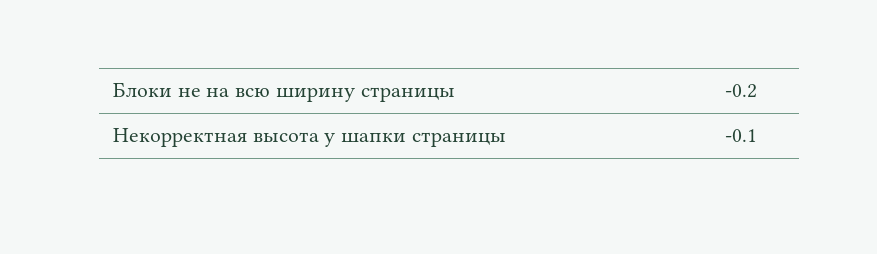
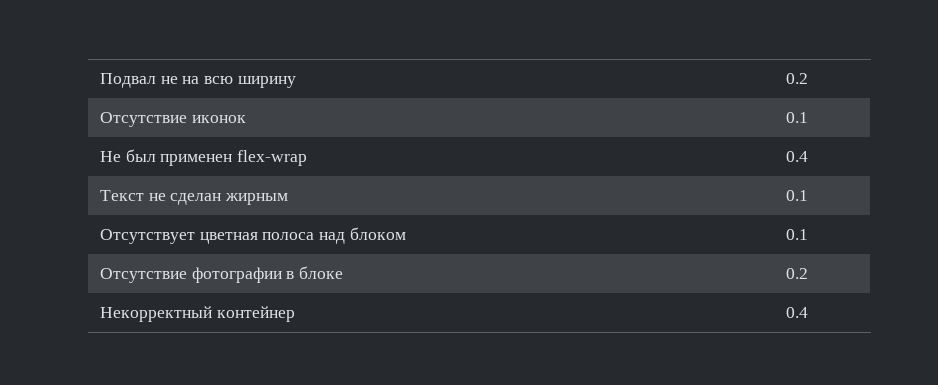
- Блоки не на всю ширину страницы | -0.2
- Некорректная высота у шапки страницы | -0.1
+ Подвал не на всю ширину | 0.2
+ Отсутствие иконок | 0.1
+ Не был применен flex-wrap | 0.4
+ Текст не сделан жирным | 0.1
+ Отсутствует цветная полоса над блоком | 0.1
+ Отсутствие фотографии в блоке | 0.2
+ Некорректный контейнер | 0.4

